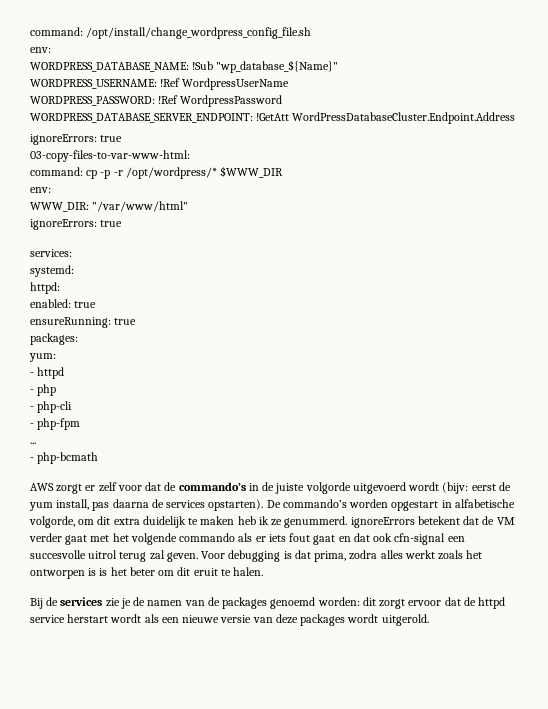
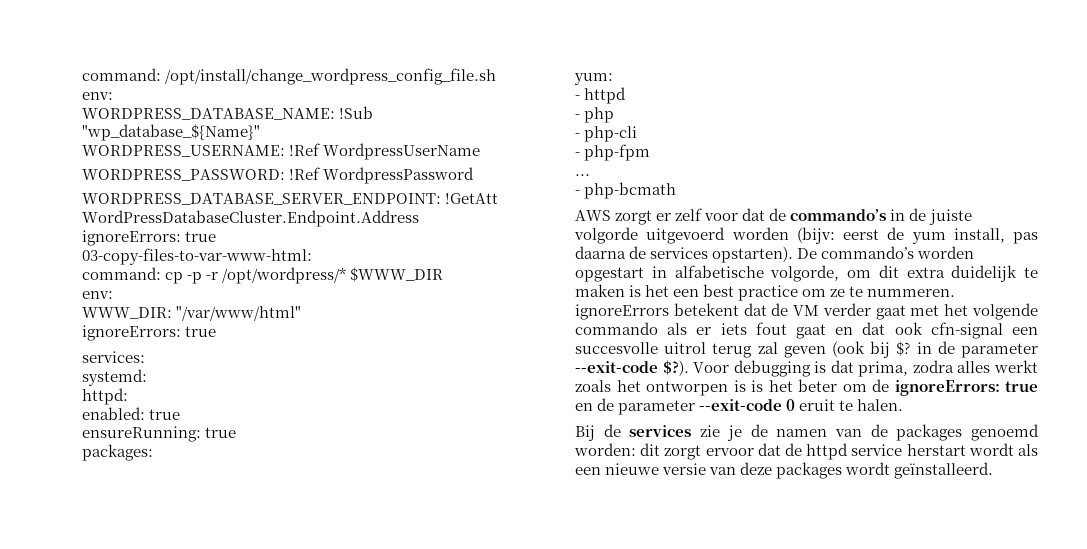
- AWS zorgt er zelf voor dat de commando’s in de juiste volgorde uitgevoerd wordt (bijv: eerst de yum install, pas daarna de services opstarten).
+ AWS zorgt er zelf voor dat de commando’s in de juiste volgorde uitgevoerd worden (bijv: eerst de yum install, pas daarna de services opstarten).
- De commando’s worden opgestart in alfabetische volgorde, om dit extra duidelijk te maken heb ik ze genummerd. ignoreErrors betekent dat de VM verder gaat met het volgende commando als er iets fout gaat en dat ook cfn-signal een succesvolle uitrol terug zal geven.
+ De commando’s worden opgestart in alfabetische volgorde, om dit extra duidelijk te maken is het een best practice om ze te nummeren. ignoreErrors betekent dat de VM verder gaat met het volgende commando als er iets fout gaat en dat ook cfn-signal een succesvolle uitrol terug zal geven (ook bij $? in de parameter --exit-code $?).
- Voor debugging is dat prima, zodra alles werkt zoals het ontworpen is is het beter om dit eruit te halen.
+ Voor debugging is dat prima, zodra alles werkt zoals het ontworpen is is het beter om de ignoreErrors: true en de parameter --exit-code 0 eruit te halen.
- Bij de services zie je de namen van de packages genoemd worden: dit zorgt ervoor dat de httpd service herstart wordt als een nieuwe versie van deze packages wordt uitgerold.
+ Bij de services zie je de namen van de packages genoemd worden: dit zorgt ervoor dat de httpd service herstart wordt als een nieuwe versie van deze packages wordt geïnstalleerd.

